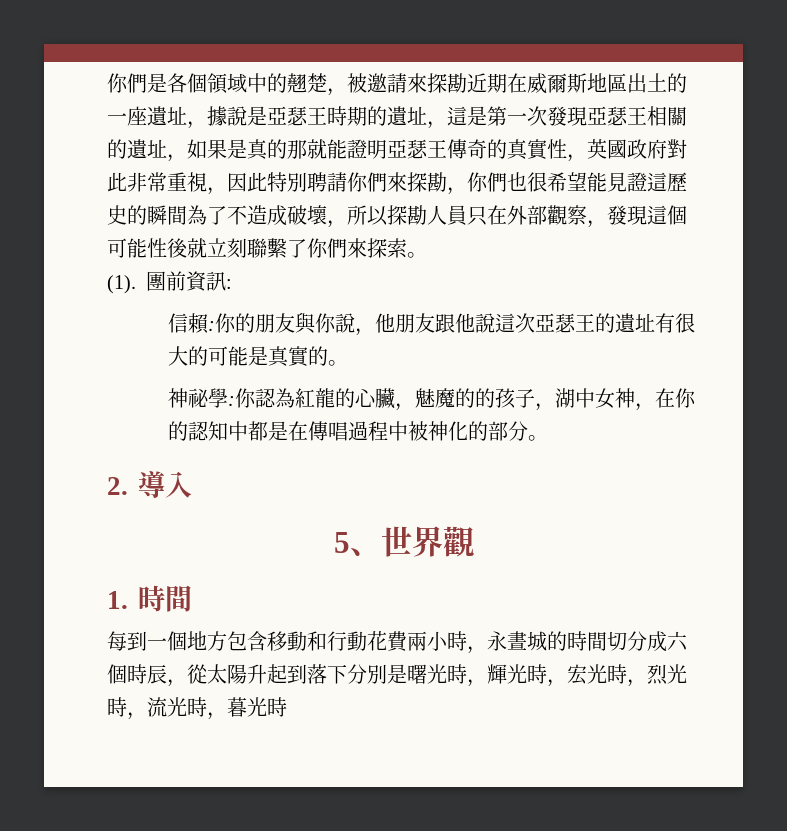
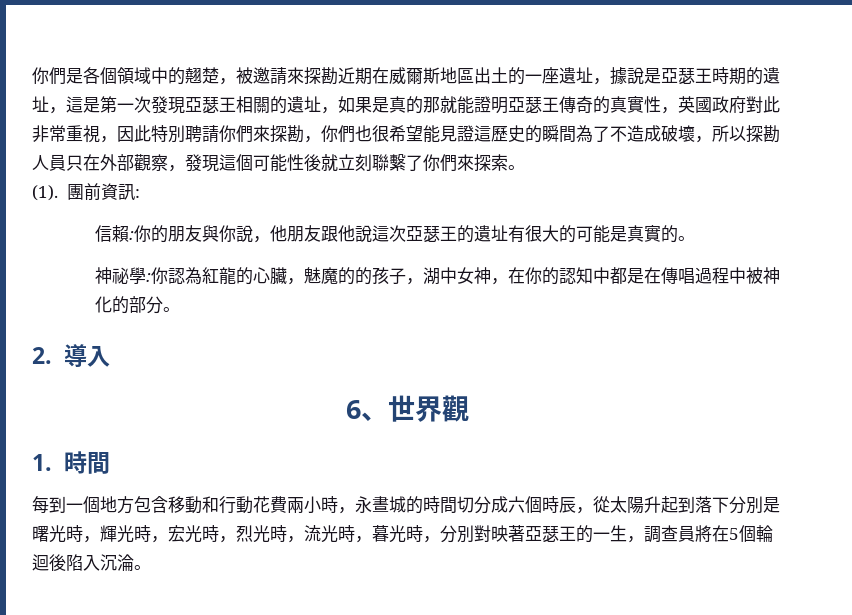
- 5、世界觀
+ 6、世界觀
- 每到一個地方包含移動和行動花費兩小時，永晝城的時間切分成六個時辰，從太陽升起到落下分別是曙光時，輝光時，宏光時，烈光時，流光時，暮光時
+ 每到一個地方包含移動和行動花費兩小時，永晝城的時間切分成六個時辰，從太陽升起到落下分別是曙光時，輝光時，宏光時，烈光時，流光時，暮光時，分別對映著亞瑟王的一生，調查員將在5個輪迴後陷入沉淪。

